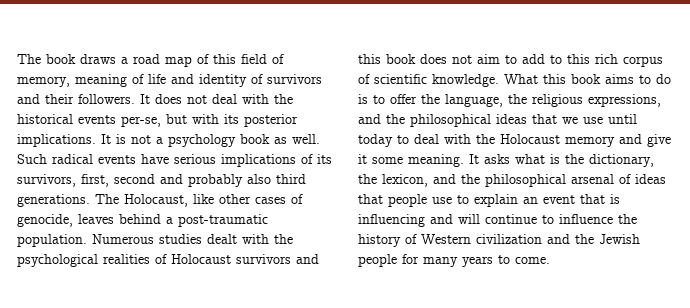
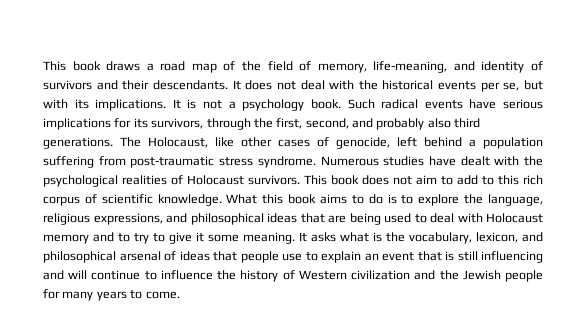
- The book draws a road map of this field of memory, meaning of life and identity of survivors and their followers.
+ This book draws a road map of the field of memory, life-meaning, and identity of survivors and their descendants.
- It does not deal with the historical events per-se, but with its posterior implications.
+ It does not deal with the historical events per se, but with its implications.
- It is not a psychology book as well.
+ It is not a psychology book.
- Such radical events have serious implications of its survivors, first, second and probably also third generations.
+ Such radical events have serious implications for its survivors, through the first, second, and probably also third generations.
- The Holocaust, like other cases of genocide, leaves behind a post-traumatic population.
+ The Holocaust, like other cases of genocide, left behind a population suffering from post-traumatic stress syndrome.
- Numerous studies dealt with the psychological realities of Holocaust survivors and this book does not aim to add to this rich corpus of scientific knowledge.
+ Numerous studies have dealt with the psychological realities of Holocaust survivors. This book does not aim to add to this rich corpus of scientific knowledge.
- What this book aims to do is to offer the language, the religious expressions, and the philosophical ideas that we use until today to deal with the Holocaust memory and give it some meaning.
+ What this book aims to do is to explore the language, religious expressions, and philosophical ideas that are being used to deal with Holocaust memory and to try to give it some meaning.
- It asks what is the dictionary, the lexicon, and the philosophical arsenal of ideas that people use to explain an event that is influencing and will continue to influence the history of Western civilization and the Jewish people for many years to come.
+ It asks what is the vocabulary, lexicon, and philosophical arsenal of ideas that people use to explain an event that is still influencing and will continue to influence the history of Western civilization and the Jewish people for many years to come.

